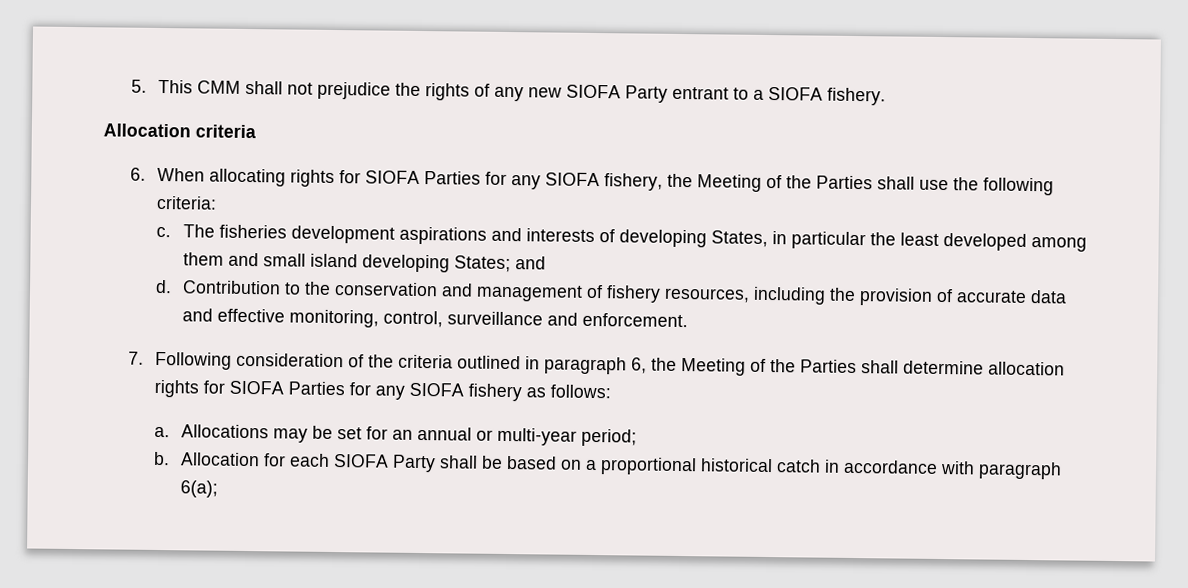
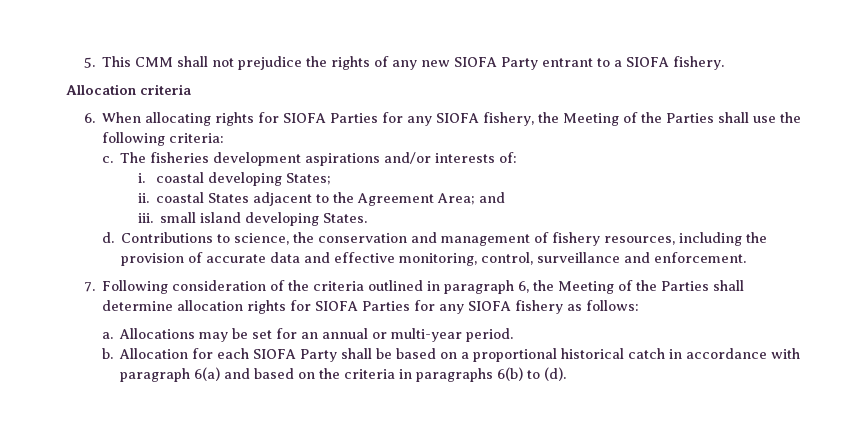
- The fisheries development aspirations and interests of developing States, in particular the least developed among them and small island developing States; and
+ The fisheries development aspirations and/or interests of:
+ i. coastal developing States;
+ ii. coastal States adjacent to the Agreement Area; and
+ iii. small island developing States.
- Contribution to the conservation and management of fishery resources, including the provision of accurate data and effective monitoring, control, surveillance and enforcement.
+ Contributions to science, the conservation and management of fishery resources, including the provision of accurate data and effective monitoring, control, surveillance and enforcement.
- Allocations may be set for an annual or multi-year period;
+ Allocations may be set for an annual or multi-year period.
- Allocation for each SIOFA Party shall be based on a proportional historical catch in accordance with paragraph 6(a);
+ Allocation for each SIOFA Party shall be based on a proportional historical catch in accordance with paragraph 6(a) and based on the criteria in paragraphs 6(b) to (d).

